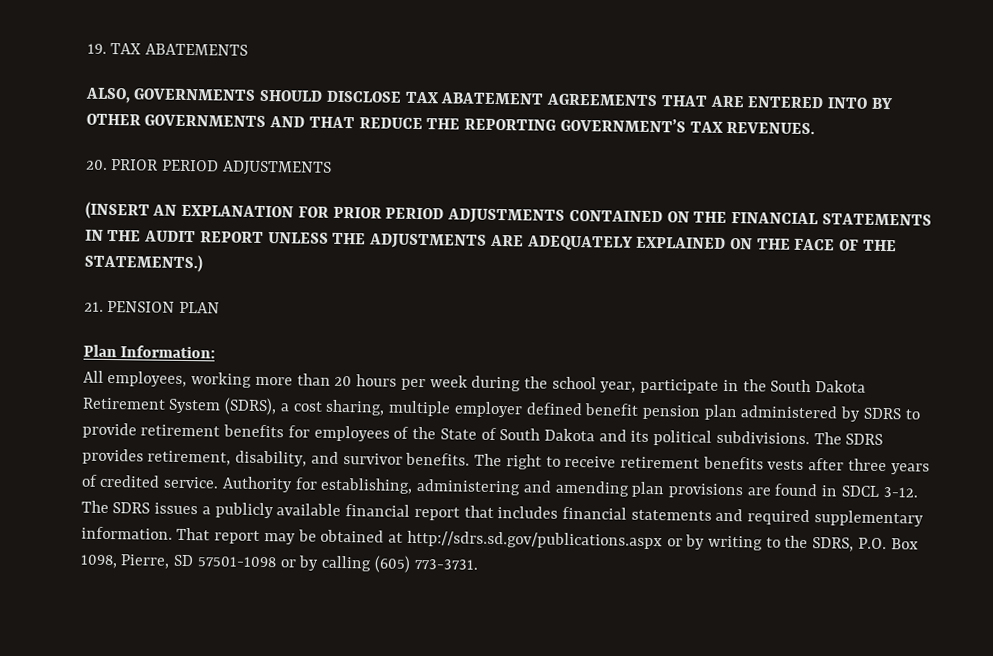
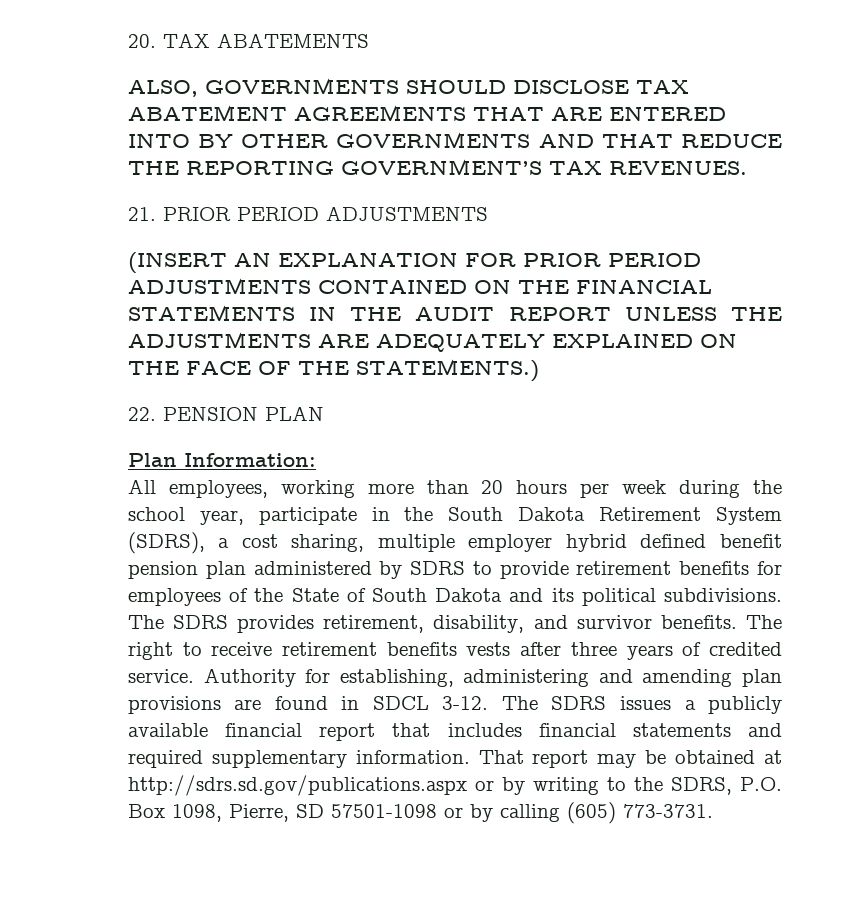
- 19. TAX ABATEMENTS
+ 20. TAX ABATEMENTS
- 20. PRIOR PERIOD ADJUSTMENTS
+ 21. PRIOR PERIOD ADJUSTMENTS
- 21. PENSION PLAN
+ 22. PENSION PLAN
- All employees, working more than 20 hours per week during the school year, participate in the South Dakota Retirement System (SDRS), a cost sharing, multiple employer defined benefit pension plan administered by SDRS to provide retirement benefits for employees of the State of South Dakota and its political subdivisions.
+ All employees, working more than 20 hours per week during the school year, participate in the South Dakota Retirement System (SDRS), a cost sharing, multiple employer hybrid defined benefit pension plan administered by SDRS to provide retirement benefits for employees of the State of South Dakota and its political subdivisions.

